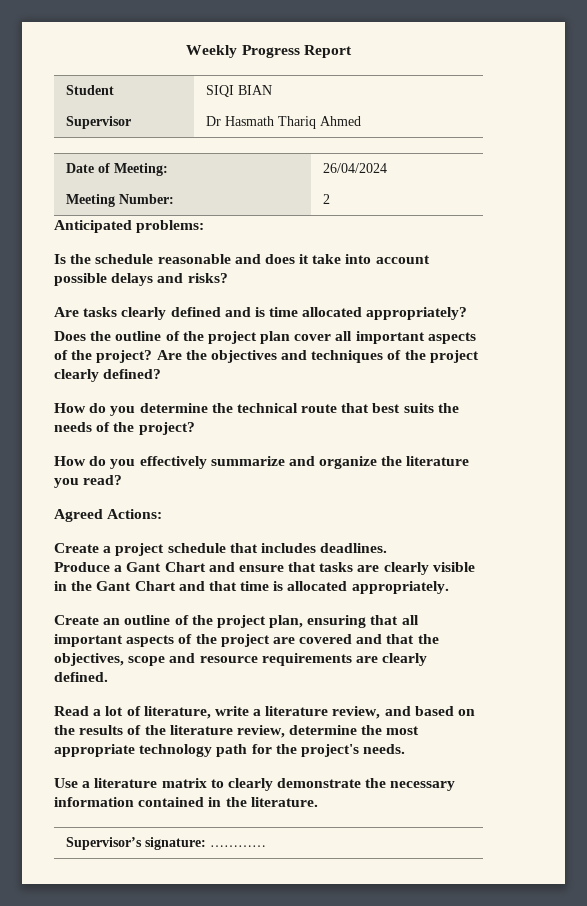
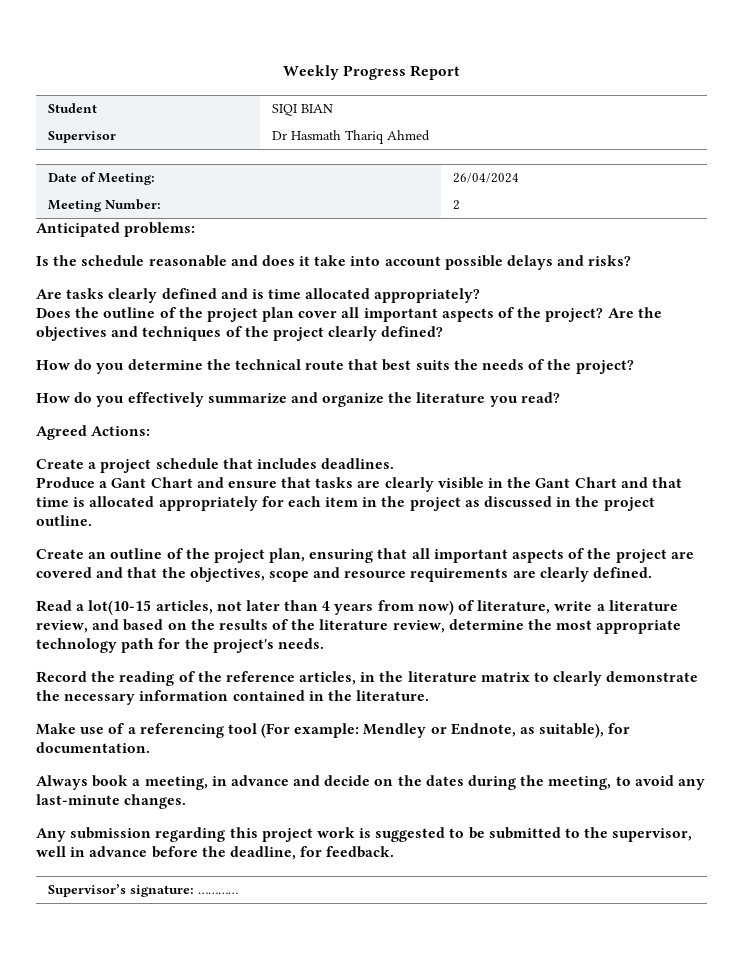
- Produce a Gant Chart and ensure that tasks are clearly visible in the Gant Chart and that time is allocated appropriately.
+ Produce a Gant Chart and ensure that tasks are clearly visible in the Gant Chart and that time is allocated appropriately for each item in the project as discussed in the project outline.
- Read a lot of literature, write a literature review, and based on the results of the literature review, determine the most appropriate technology path for the project's needs.
+ Read a lot(10-15 articles, not later than 4 years from now) of literature, write a literature review, and based on the results of the literature review, determine the most appropriate technology path for the project's needs.
- Use a literature matrix to clearly demonstrate the necessary information contained in the literature.
+ Record the reading of the reference articles, in the literature matrix to clearly demonstrate the necessary information contained in the literature.
+ Make use of a referencing tool (For example: Mendley or Endnote, as suitable), for documentation.
+ Always book a meeting, in advance and decide on the dates during the meeting, to avoid any last-minute changes.
+ Any submission regarding this project work is suggested to be submitted to the supervisor, well in advance before the deadline, for feedback.

